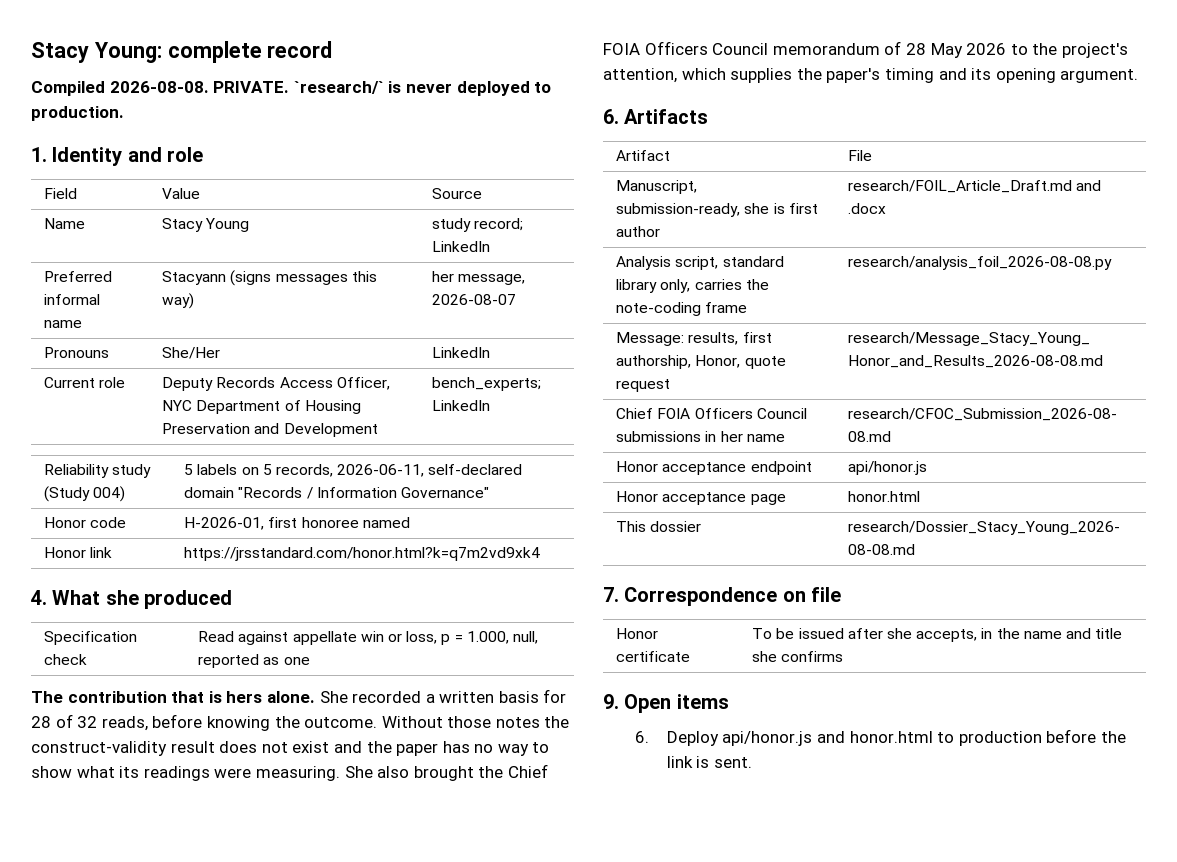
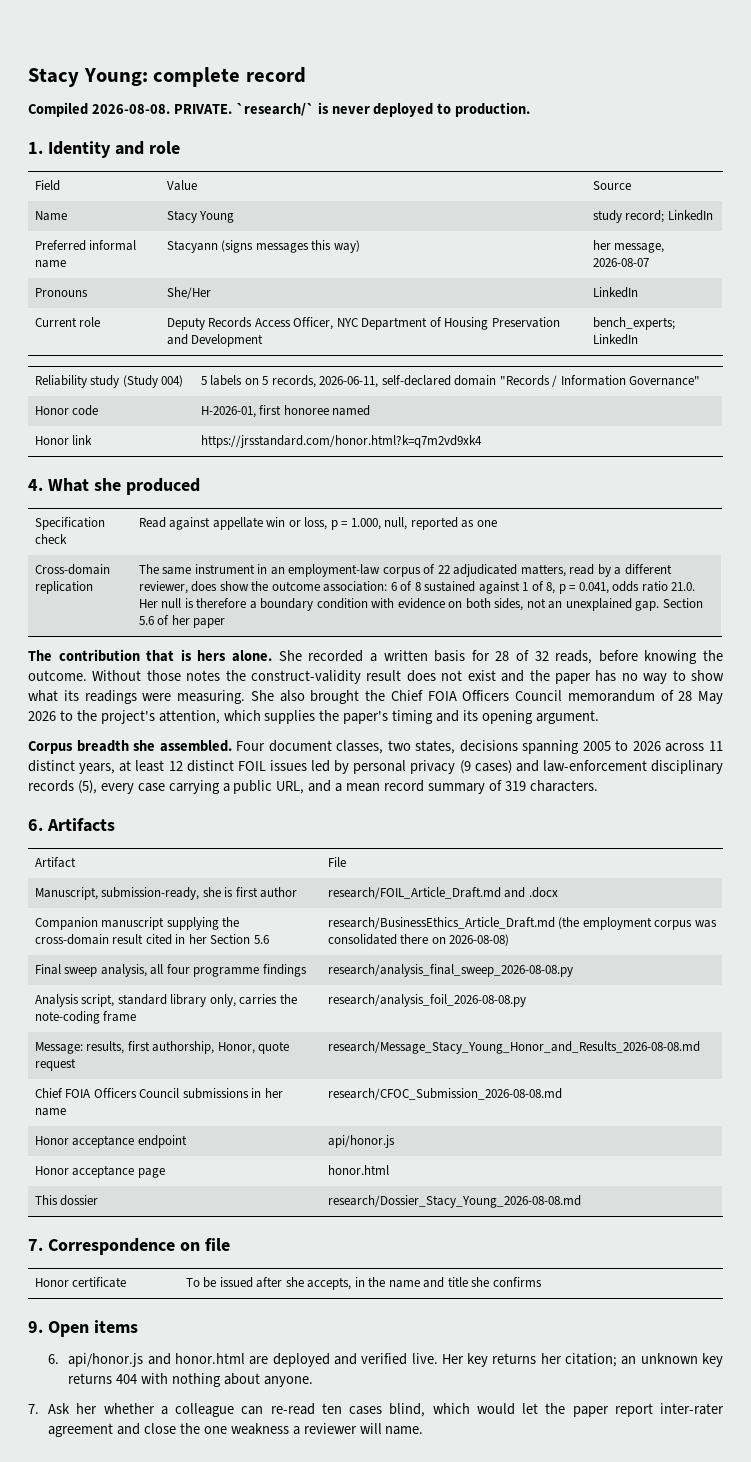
+ Cross-domain replication | The same instrument in an employment-law corpus of 22 adjudicated matters, read by a different reviewer, does show the outcome association: 6 of 8 sustained against 1 of 8, p = 0.041, odds ratio 21.0. Her null is therefore a boundary condition with evidence on both sides, not an unexplained gap. Section 5.6 of her paper
+ Corpus breadth she assembled. Four document classes, two states, decisions spanning 2005 to 2026 across 11 distinct years, at least 12 distinct FOIL issues led by personal privacy (9 cases) and law-enforcement disciplinary records (5), every case carrying a public URL, and a mean record summary of 319 characters.
+ Companion manuscript supplying the cross-domain result cited in her Section 5.6 | research/BusinessEthics_Article_Draft.md (the employment corpus was consolidated there on 2026-08-08)
+ Final sweep analysis, all four programme findings | research/analysis_final_sweep_2026-08-08.py
- 6. Deploy api/honor.js and honor.html to production before the link is sent.
+ 6. api/honor.js and honor.html are deployed and verified live. Her key returns her citation; an unknown key returns 404 with nothing about anyone.
+ 7. Ask her whether a colleague can re-read ten cases blind, which would let the paper report inter-rater agreement and close the one weakness a reviewer will name.

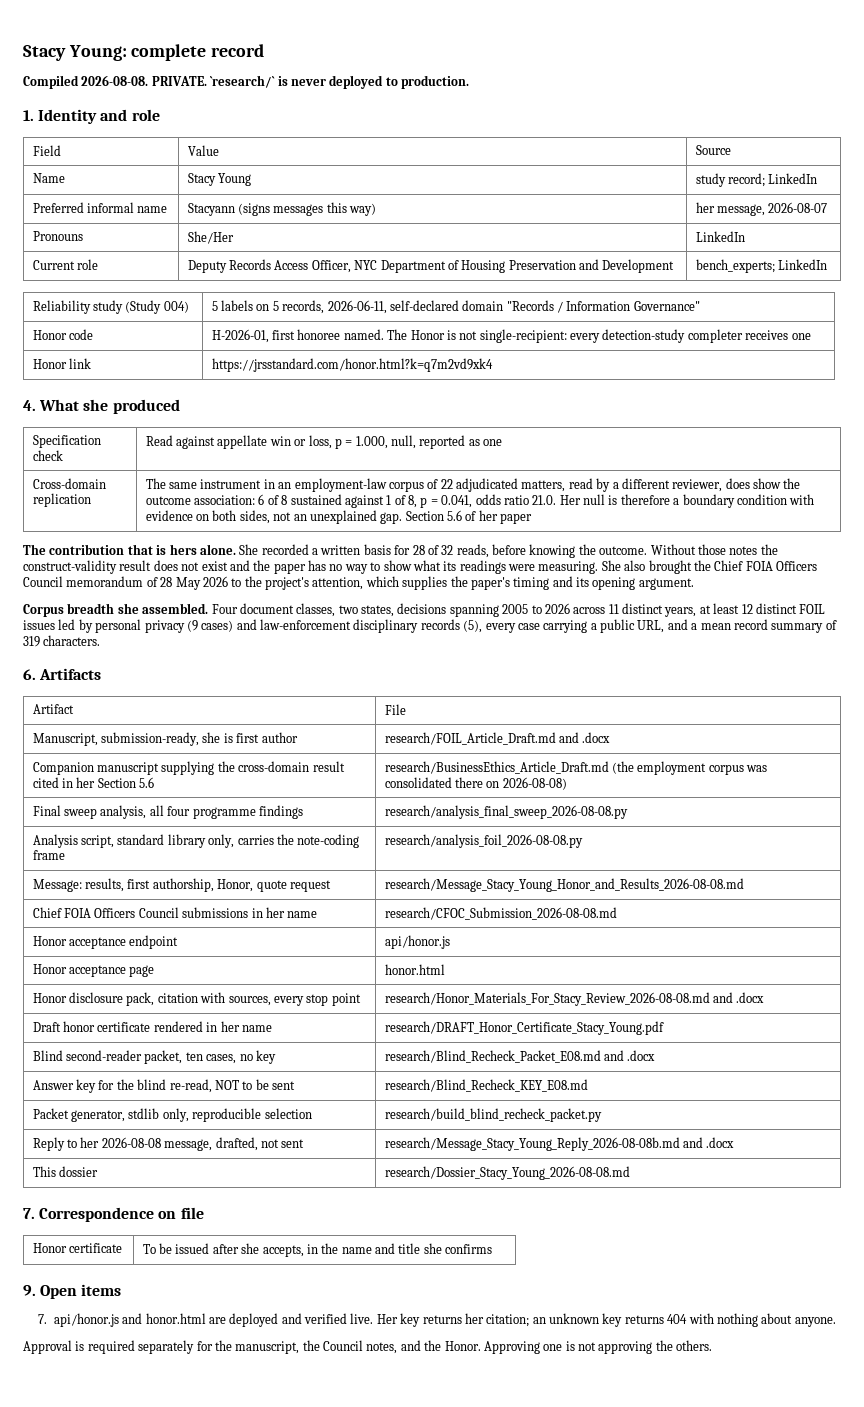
- Honor code | H-2026-01, first honoree named
+ Honor code | H-2026-01, first honoree named. The Honor is not single-recipient: every detection-study completer receives one
+ Honor disclosure pack, citation with sources, every stop point | research/Honor_Materials_For_Stacy_Review_2026-08-08.md and .docx
+ Draft honor certificate rendered in her name | research/DRAFT_Honor_Certificate_Stacy_Young.pdf
+ Blind second-reader packet, ten cases, no key | research/Blind_Recheck_Packet_E08.md and .docx
+ Answer key for the blind re-read, NOT to be sent | research/Blind_Recheck_KEY_E08.md
+ Packet generator, stdlib only, reproducible selection | research/build_blind_recheck_packet.py
+ Reply to her 2026-08-08 message, drafted, not sent | research/Message_Stacy_Young_Reply_2026-08-08b.md and .docx
- 6. api/honor.js and honor.html are deployed and verified live.
+ 7. api/honor.js and honor.html are deployed and verified live.
- 7. Ask her whether a colleague can re-read ten cases blind, which would let the paper report inter-rater agreement and close the one weakness a reviewer will name.
+ Approval is required separately for the manuscript, the Council notes, and the Honor. Approving one is not approving the others.

